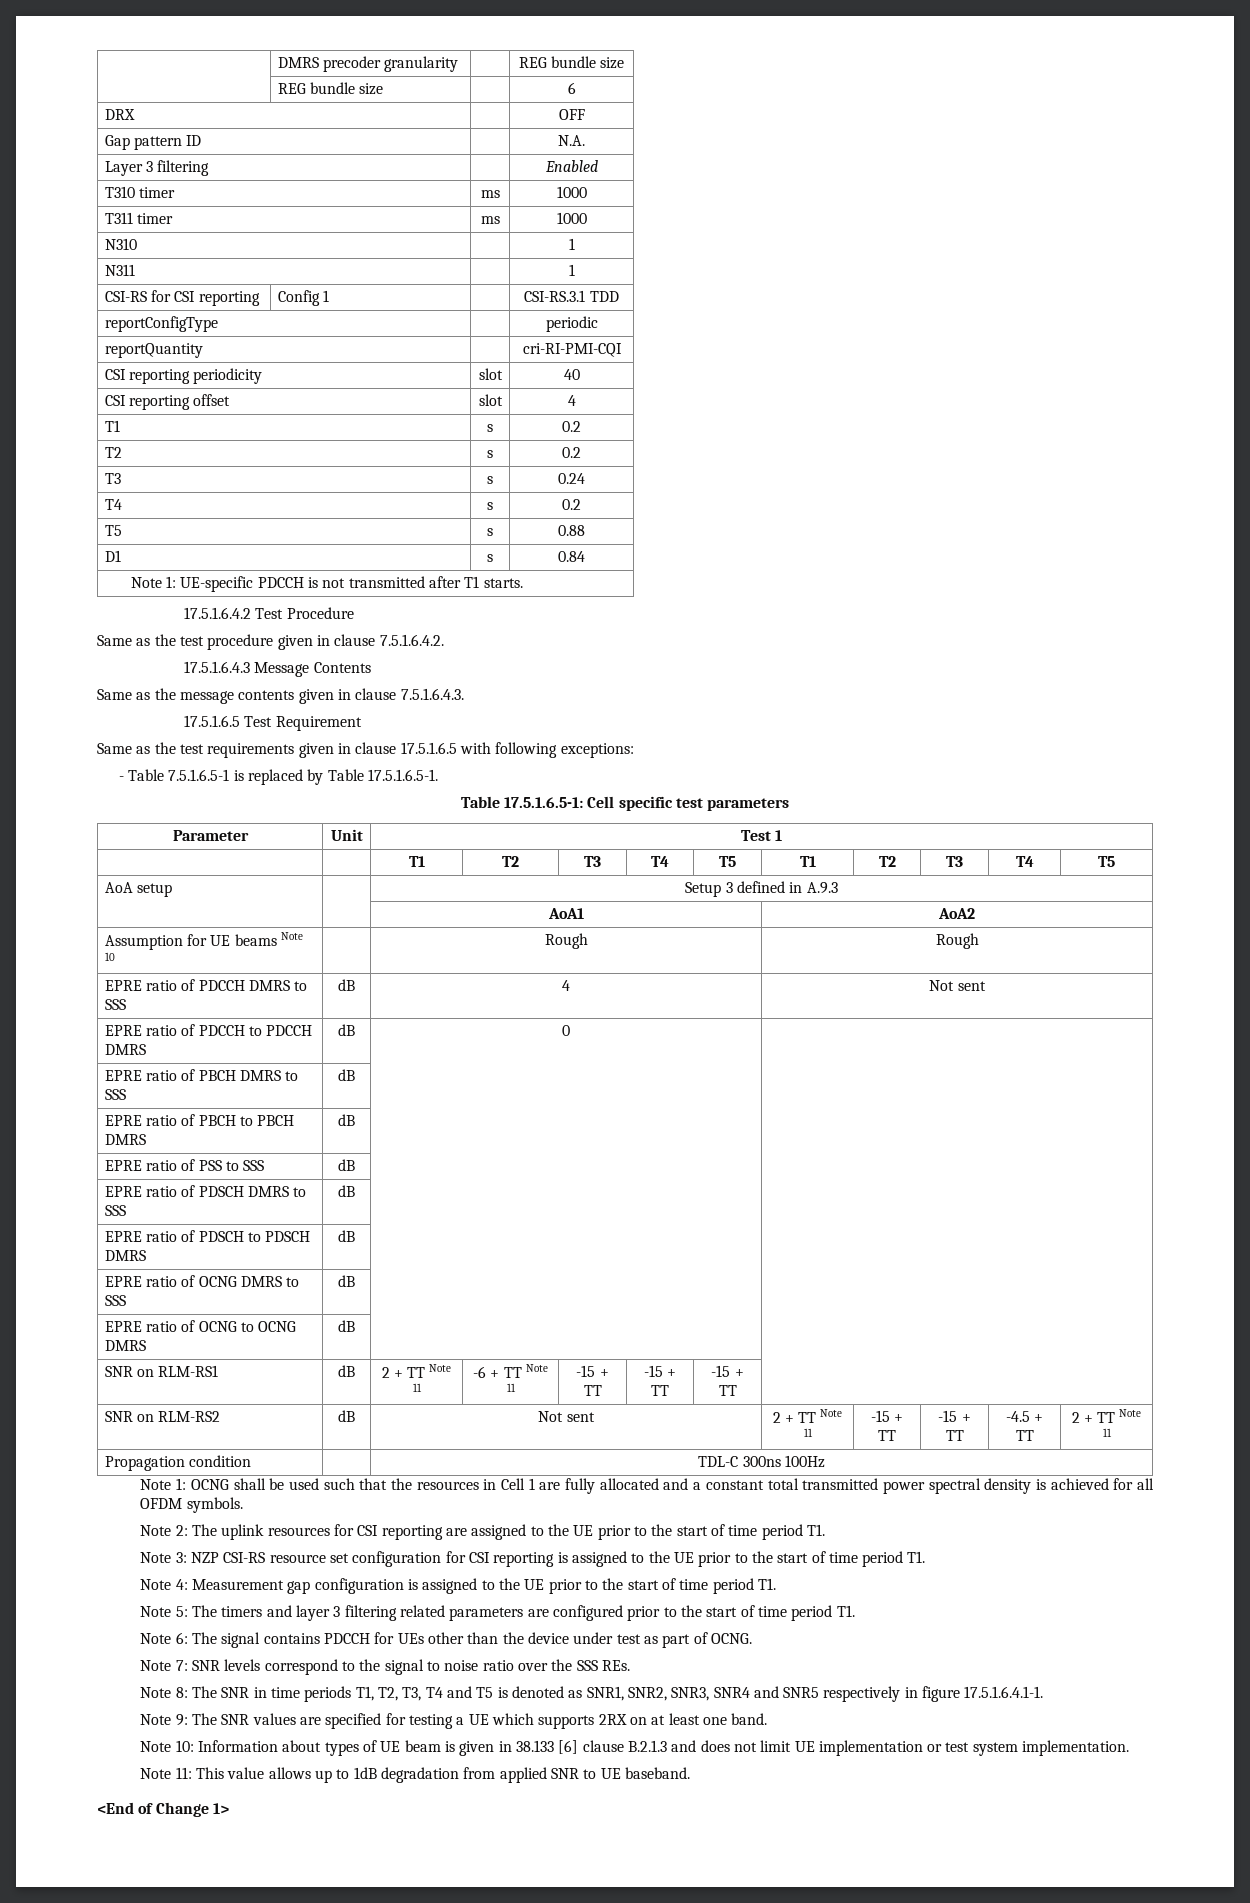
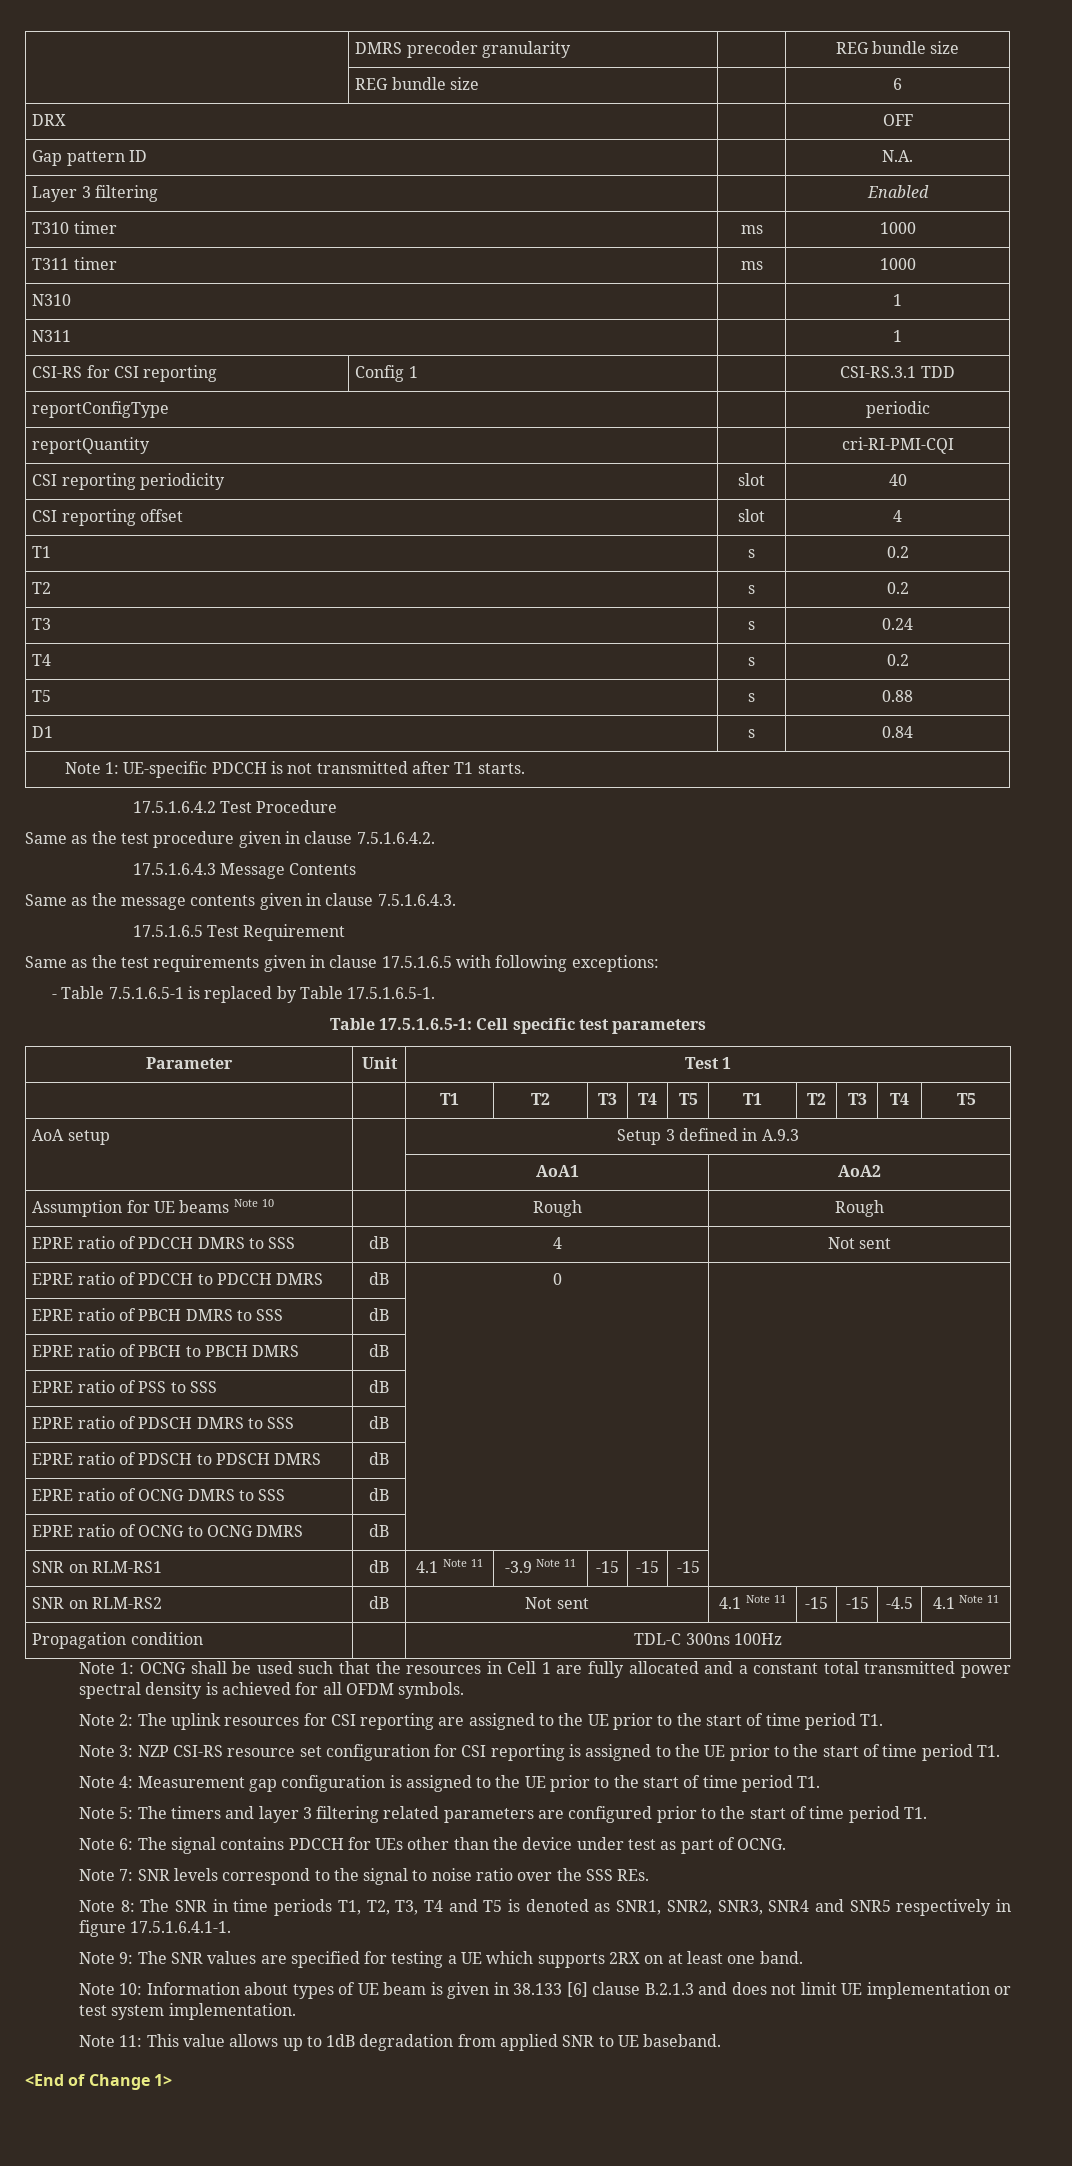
- SNR on RLM-RS1 | dB | 2 + TT Note 11 | -6 + TT Note 11 | -15 + TT | -15 + TT | -15 + TT |
+ SNR on RLM-RS1 | dB | 4.1 Note 11 | -3.9 Note 11 | -15 | -15 | -15 |
- SNR on RLM-RS2 | dB | Not sent | 2 + TT Note 11 | -15 + TT | -15 + TT | -4.5 + TT | 2 + TT Note 11
+ SNR on RLM-RS2 | dB | Not sent | 4.1 Note 11 | -15 | -15 | -4.5 | 4.1 Note 11

